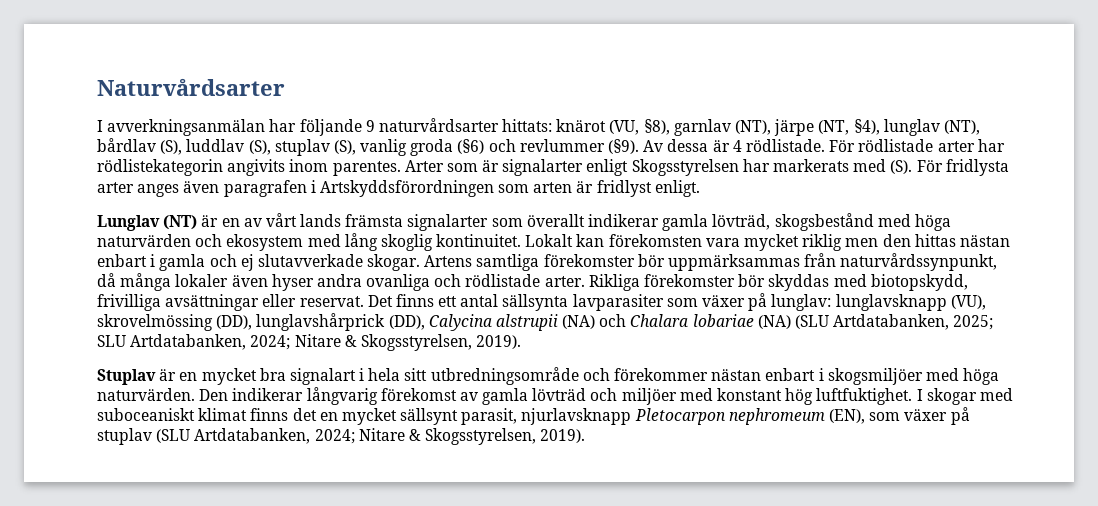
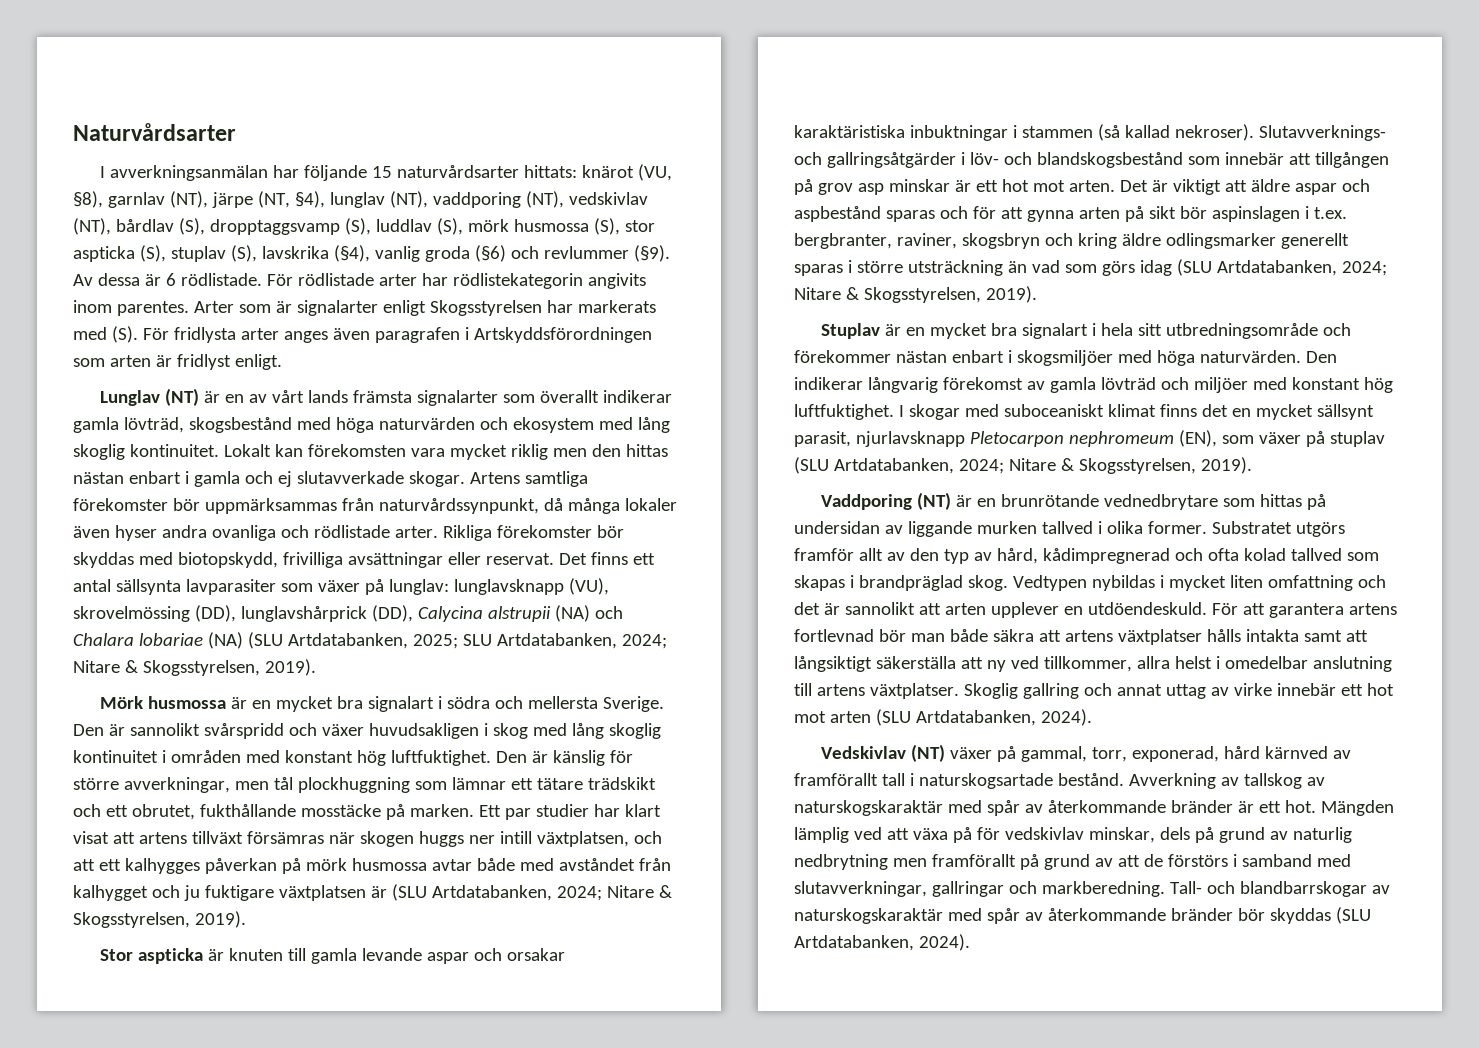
- I avverkningsanmälan har följande 9 naturvårdsarter hittats: knärot (VU, §8), garnlav (NT), järpe (NT, §4), lunglav (NT), bårdlav (S), luddlav (S), stuplav (S), vanlig groda (§6) och revlummer (§9).
+ I avverkningsanmälan har följande 15 naturvårdsarter hittats: knärot (VU, §8), garnlav (NT), järpe (NT, §4), lunglav (NT), vaddporing (NT), vedskivlav (NT), bårdlav (S), dropptaggsvamp (S), luddlav (S), mörk husmossa (S), stor aspticka (S), stuplav (S), lavskrika (§4), vanlig groda (§6) och revlummer (§9).
- Av dessa är 4 rödlistade.
+ Av dessa är 6 rödlistade.
+ Mörk husmossa är en mycket bra signalart i södra och mellersta Sverige. Den är sannolikt svårspridd och växer huvudsakligen i skog med lång skoglig kontinuitet i områden med konstant hög luftfuktighet. Den är känslig för större avverkningar, men tål plockhuggning som lämnar ett tätare trädskikt och ett obrutet, fukthållande mosstäcke på marken. Ett par studier har klart visat att artens tillväxt försämras när skogen huggs ner intill växtplatsen, och att ett kalhygges påverkan på mörk husmossa avtar både med avståndet från kalhygget och ju fuktigare växtplatsen är (SLU Artdatabanken, 2024; Nitare & Skogsstyrelsen, 2019).
+ Stor aspticka är knuten till gamla levande aspar och orsakar karaktäristiska inbuktningar i stammen (så kallad nekroser). Slutavverknings- och gallringsåtgärder i löv- och blandskogsbestånd som innebär att tillgången på grov asp minskar är ett hot mot arten. Det är viktigt att äldre aspar och aspbestånd sparas och för att gynna arten på sikt bör aspinslagen i t.ex. bergbranter, raviner, skogsbryn och kring äldre odlingsmarker generellt sparas i större utsträckning än vad som görs idag (SLU Artdatabanken, 2024; Nitare & Skogsstyrelsen, 2019).
+ Vaddporing (NT) är en brunrötande vednedbrytare som hittas på undersidan av liggande murken tallved i olika former. Substratet utgörs framför allt av den typ av hård, kådimpregnerad och ofta kolad tallved som skapas i brandpräglad skog. Vedtypen nybildas i mycket liten omfattning och det är sannolikt att arten upplever en utdöendeskuld. För att garantera artens fortlevnad bör man både säkra att artens växtplatser hålls intakta samt att långsiktigt säkerställa att ny ved tillkommer, allra helst i omedelbar anslutning till artens växtplatser. Skoglig gallring och annat uttag av virke innebär ett hot mot arten (SLU Artdatabanken, 2024).
+ Vedskivlav (NT) växer på gammal, torr, exponerad, hård kärnved av framförallt tall i naturskogsartade bestånd. Avverkning av tallskog av naturskogskaraktär med spår av återkommande bränder är ett hot. Mängden lämplig ved att växa på för vedskivlav minskar, dels på grund av naturlig nedbrytning men framförallt på grund av att de förstörs i samband med slutavverkningar, gallringar och markberedning. Tall- och blandbarrskogar av naturskogskaraktär med spår av återkommande bränder bör skyddas (SLU Artdatabanken, 2024).

